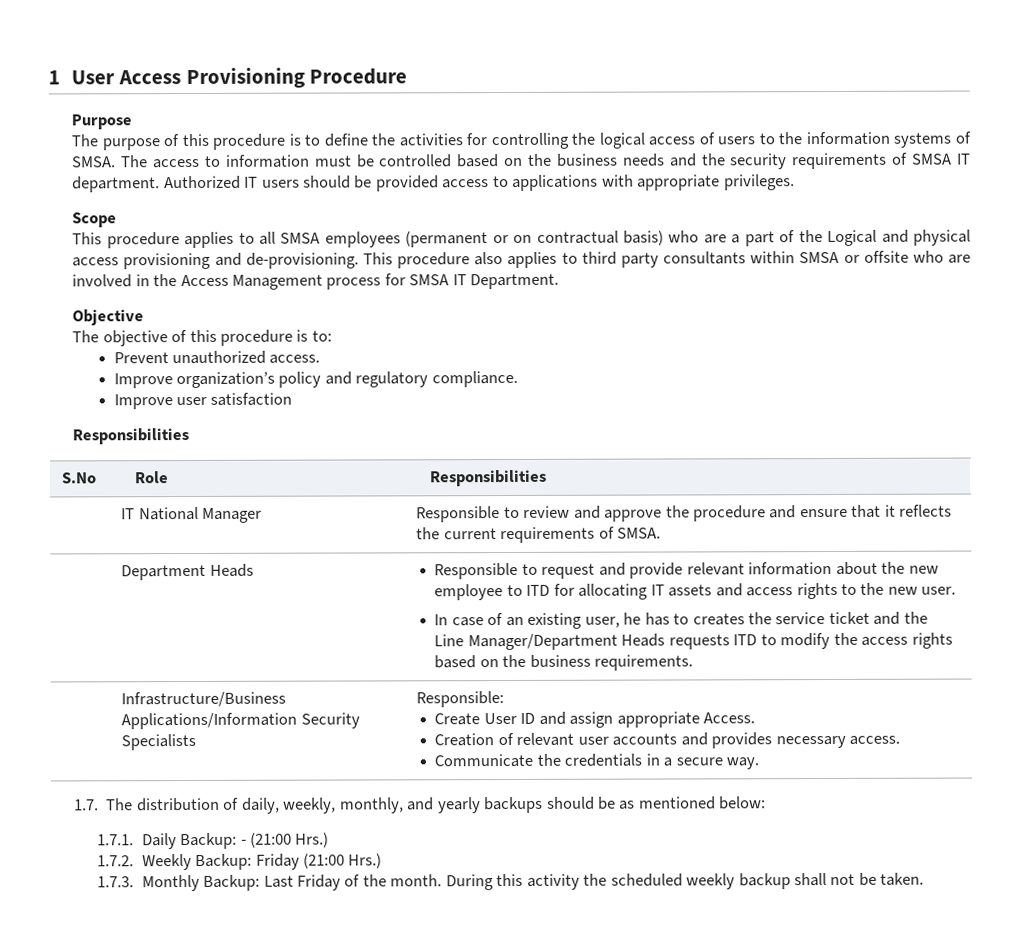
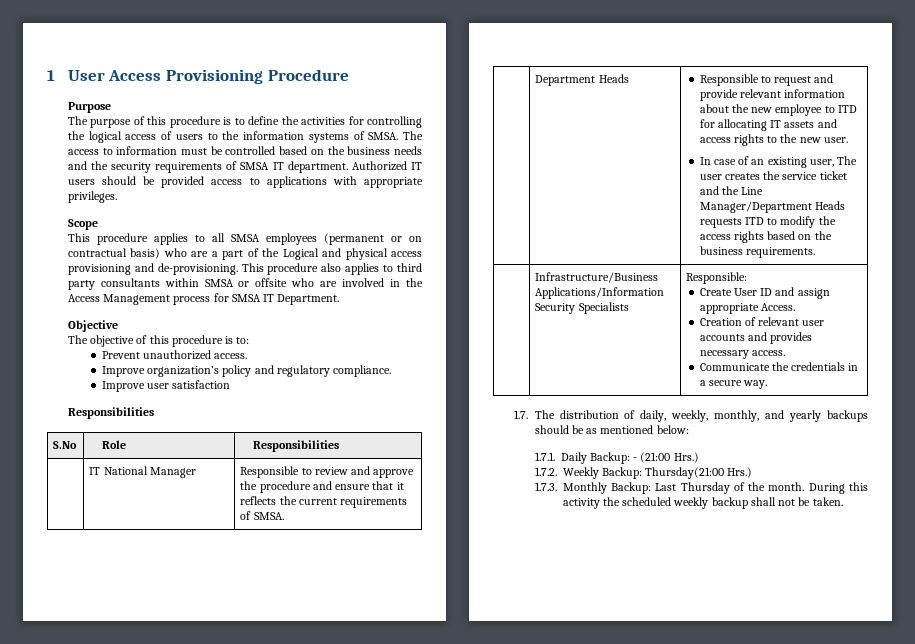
- In case of an existing user, he has to creates the service ticket and the Line Manager/Department Heads requests ITD to modify the access rights based on the business requirements.
+ In case of an existing user, The user creates the service ticket and the Line Manager/Department Heads requests ITD to modify the access rights based on the business requirements.
- 1.7.2. Weekly Backup: Friday (21:00 Hrs.)
+ 1.7.2. Weekly Backup: Thursday(21:00 Hrs.)
- 1.7.3. Monthly Backup: Last Friday of the month.
+ 1.7.3. Monthly Backup: Last Thursday of the month.

